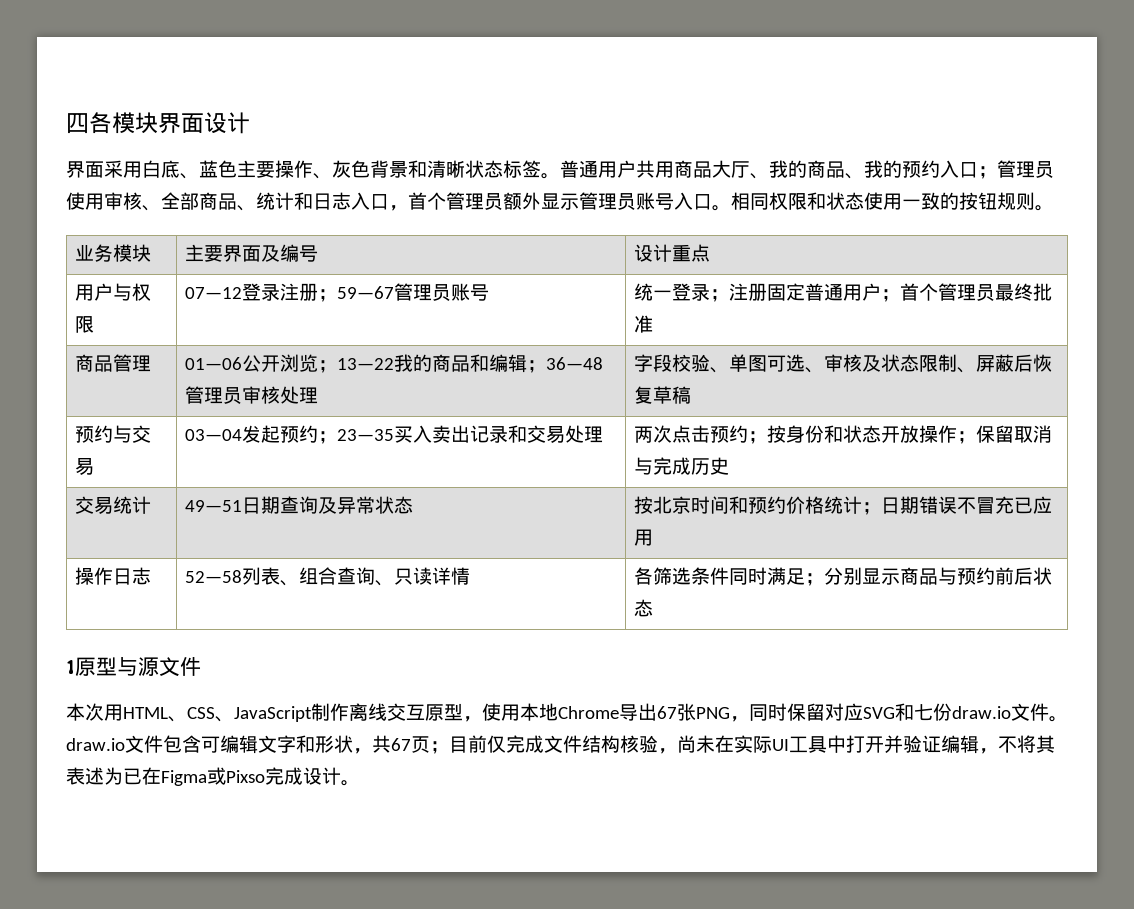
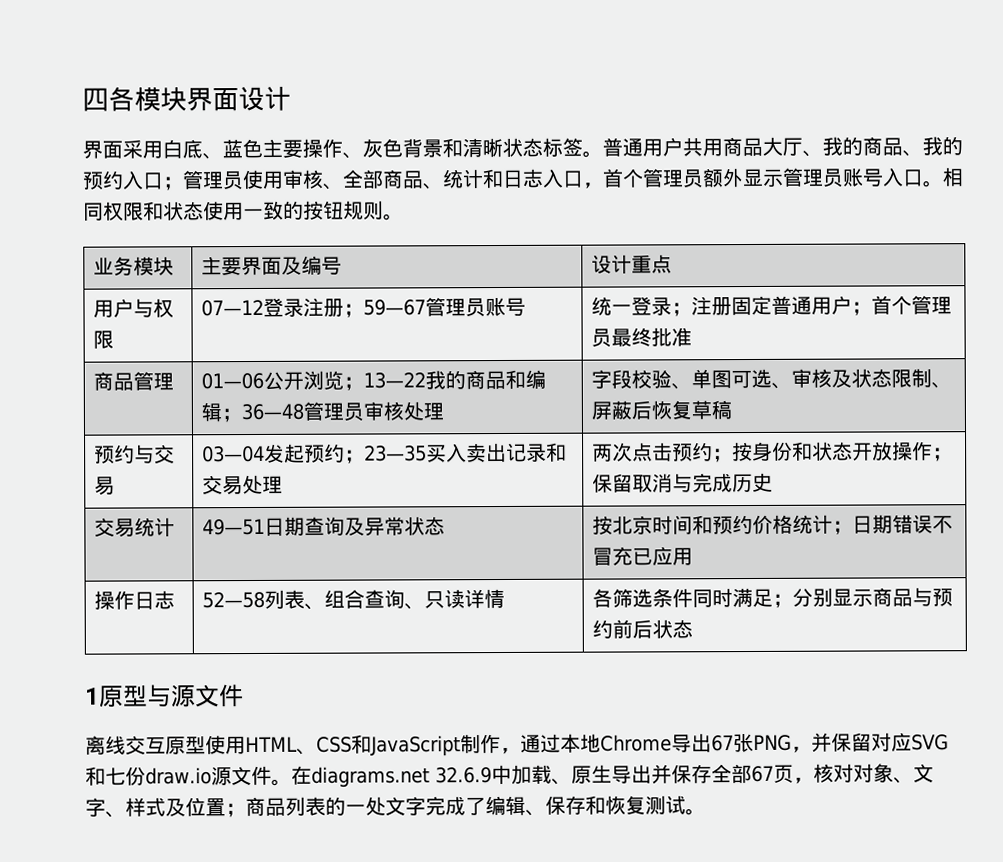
- 本次用HTML、CSS、JavaScript制作离线交互原型，使用本地Chrome导出67张PNG，同时保留对应SVG和七份draw.io文件。draw.io文件包含可编辑文字和形状，共67页；目前仅完成文件结构核验，尚未在实际UI工具中打开并验证编辑，不将其表述为已在Figma或Pixso完成设计。
+ 离线交互原型使用HTML、CSS和JavaScript制作，通过本地Chrome导出67张PNG，并保留对应SVG和七份draw.io源文件。在diagrams.net 32.6.9中加载、原生导出并保存全部67页，核对对象、文字、样式及位置；商品列表的一处文字完成了编辑、保存和恢复测试。

